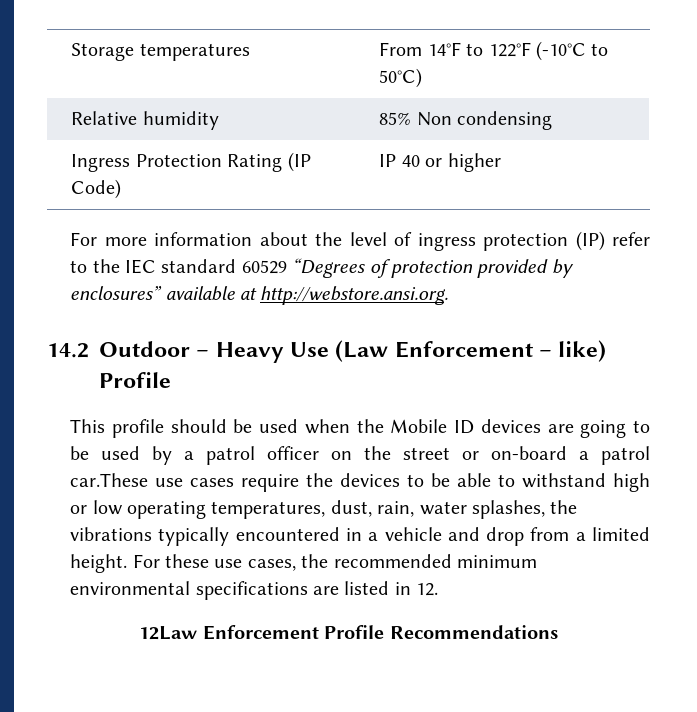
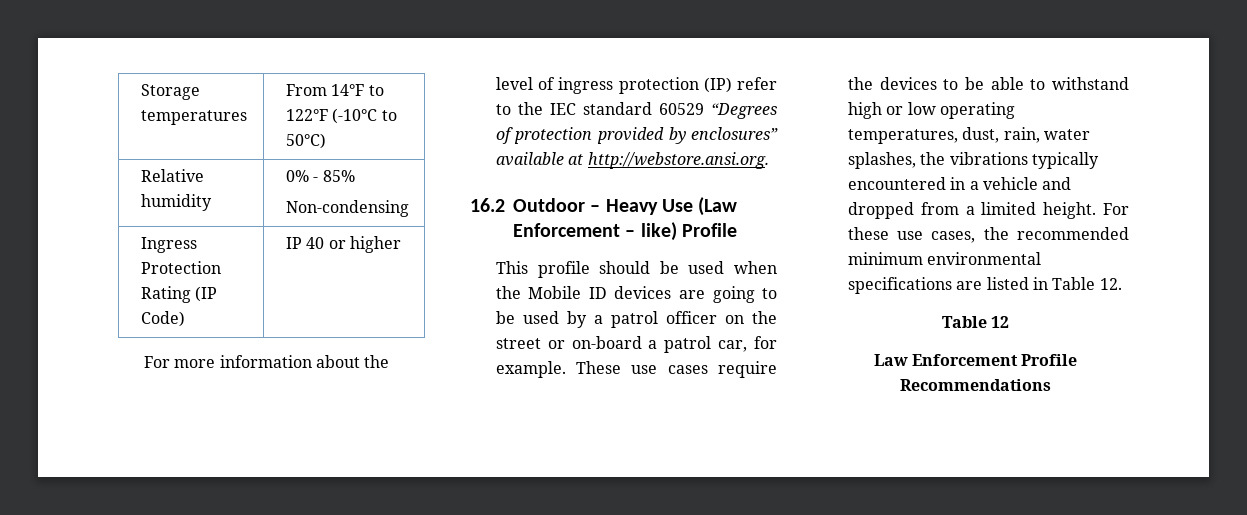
- Relative humidity | 85% Non condensing
+ Relative humidity | 0% - 85%
+ Non-condensing
- 14.2 Outdoor – Heavy Use (Law Enforcement – like) Profile
+ 16.2 Outdoor – Heavy Use (Law Enforcement – like) Profile
- This profile should be used when the Mobile ID devices are going to be used by a patrol officer on the street or on-board a patrol car.These use cases require the devices to be able to withstand high or low operating temperatures, dust, rain, water splashes, the vibrations typically encountered in a vehicle and drop from a limited height.
+ This profile should be used when the Mobile ID devices are going to be used by a patrol officer on the street or on-board a patrol car, for example. These use cases require the devices to be able to withstand high or low operating temperatures, dust, rain, water splashes, the vibrations typically encountered in a vehicle and dropped from a limited height.
- For these use cases, the recommended minimum environmental specifications are listed in 12.
+ For these use cases, the recommended minimum environmental specifications are listed in Table 12.
- 12Law Enforcement Profile Recommendations
+ Table 12
+ Law Enforcement Profile Recommendations

